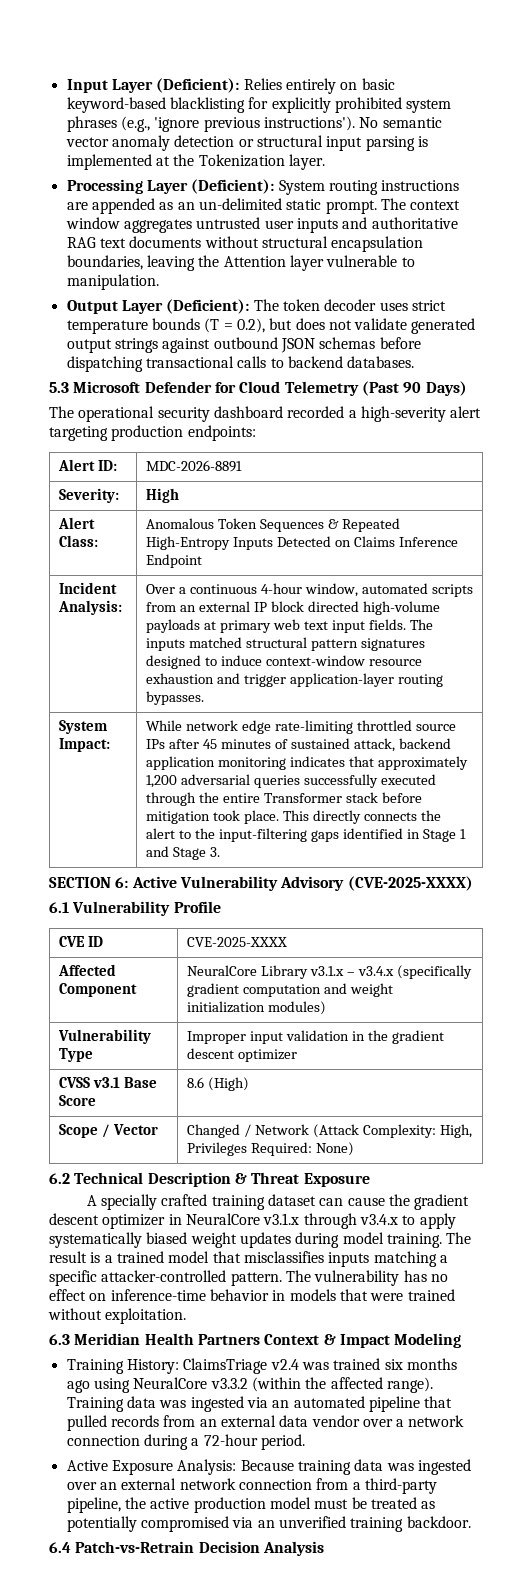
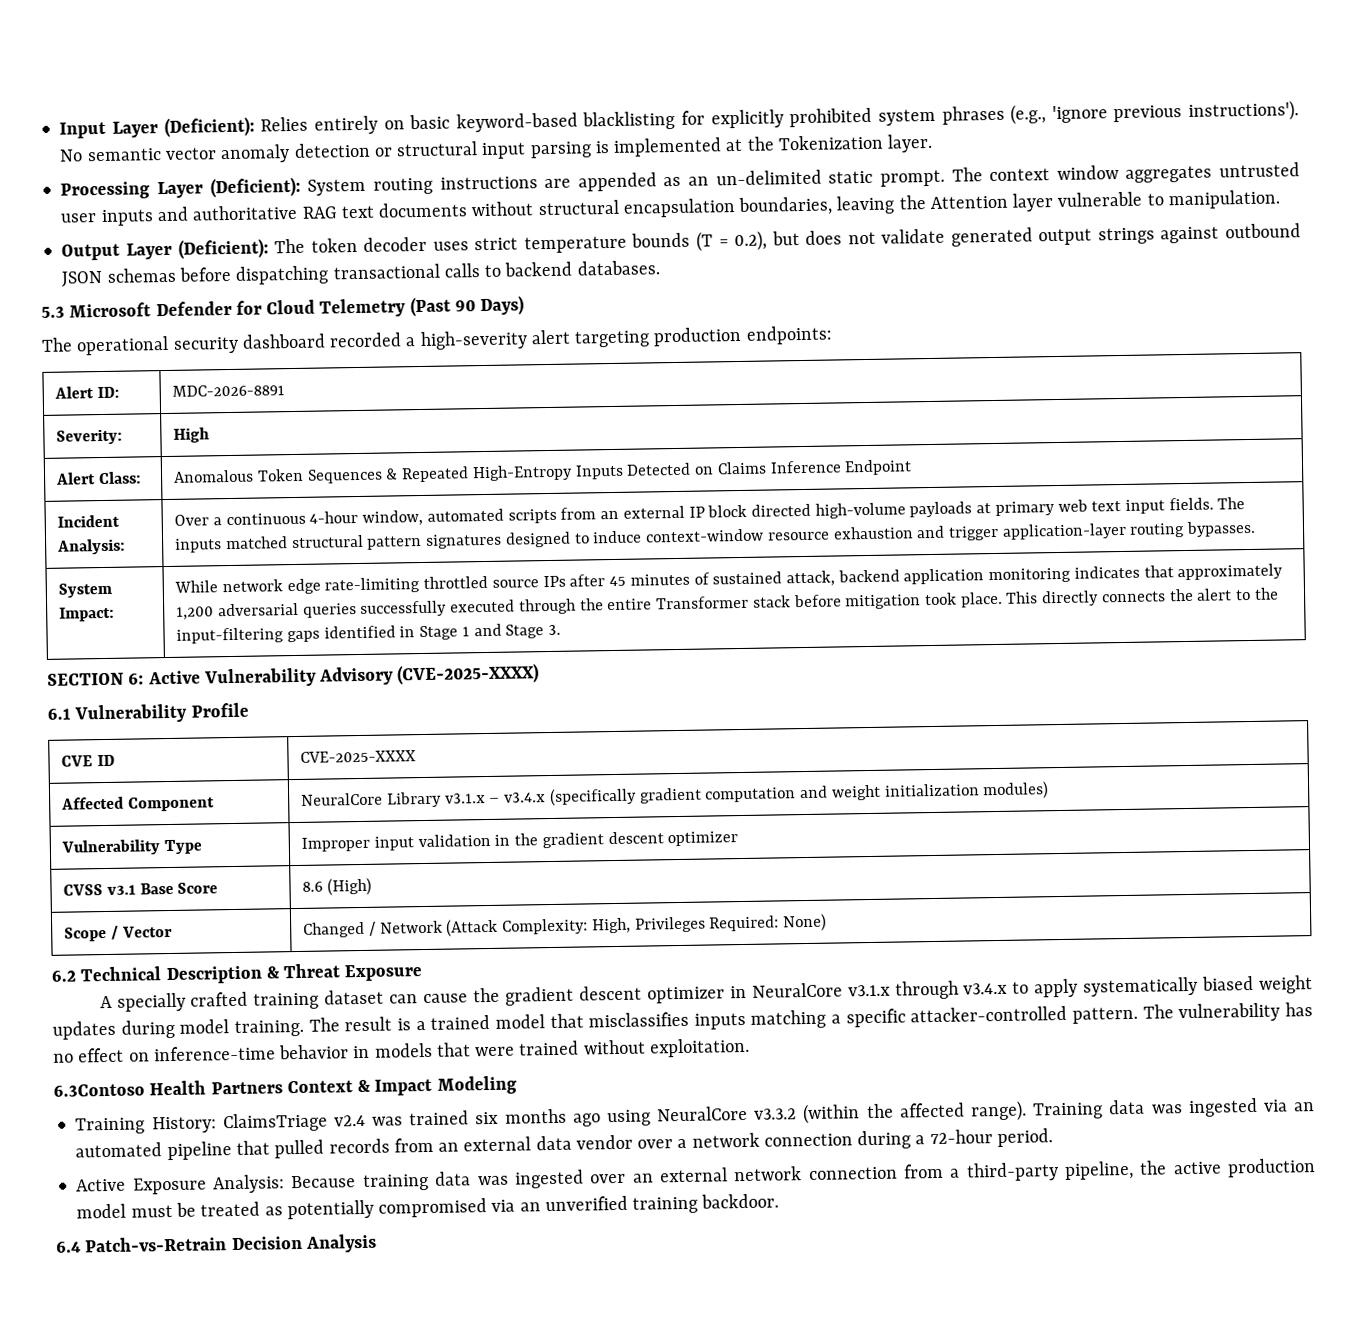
- 6.3 Meridian Health Partners Context & Impact Modeling
+ 6.3Contoso Health Partners Context & Impact Modeling

